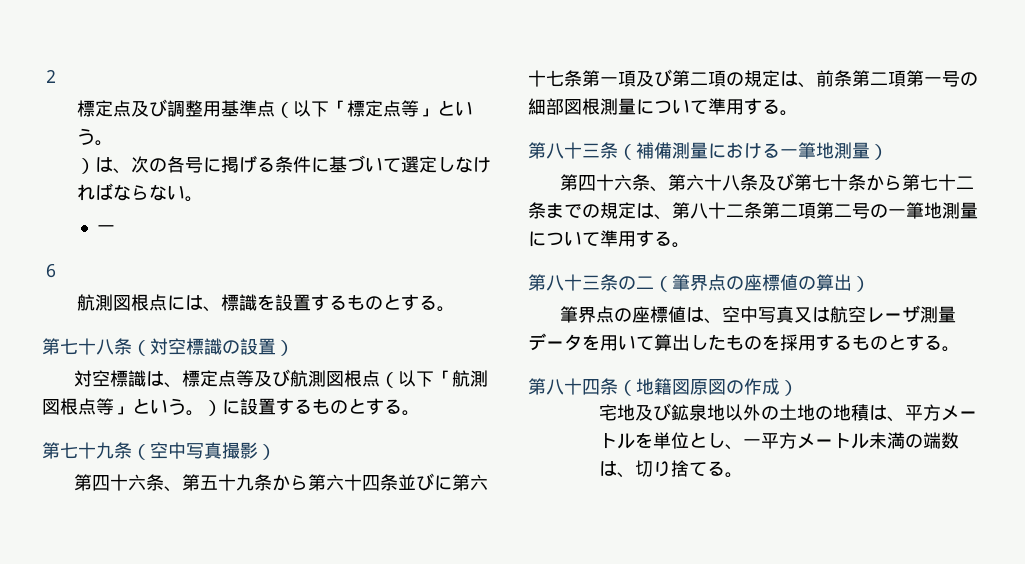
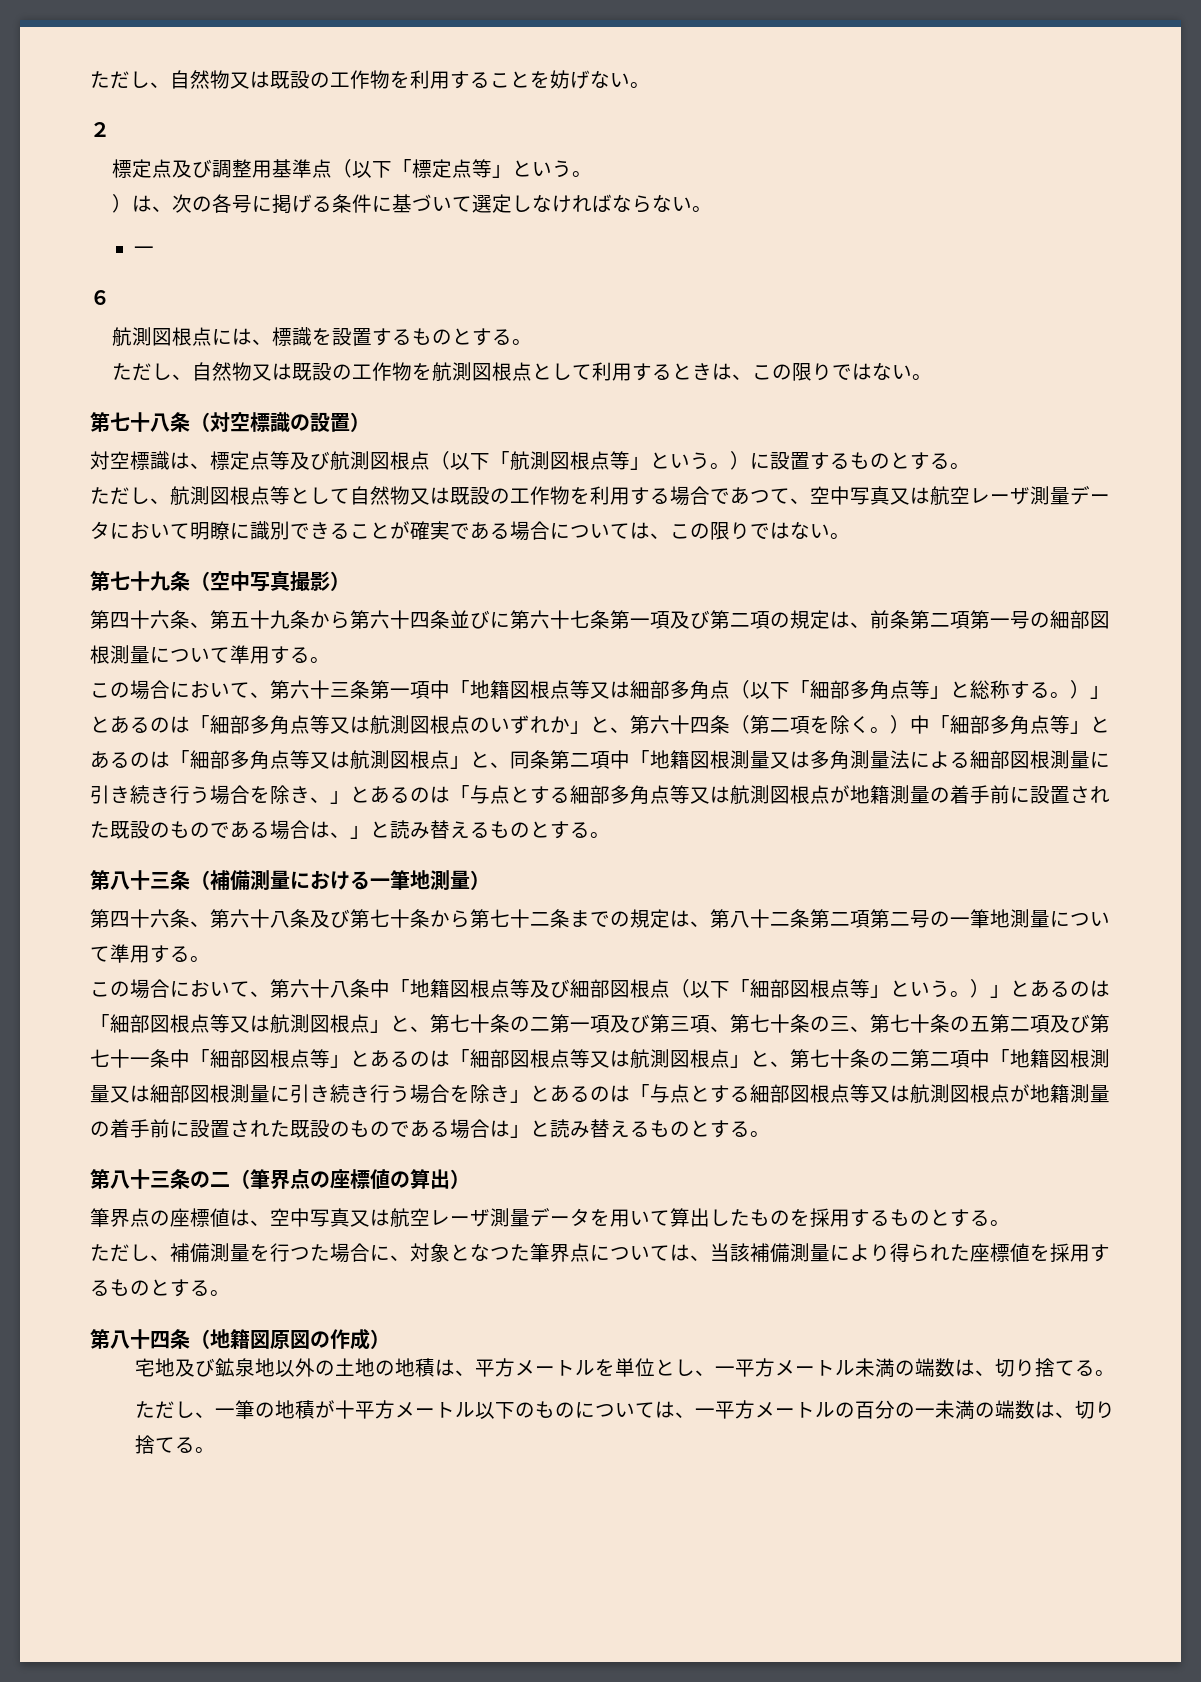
+ ただし、自然物又は既設の工作物を利用することを妨げない。
+ ただし、自然物又は既設の工作物を航測図根点として利用するときは、この限りではない。
+ ただし、航測図根点等として自然物又は既設の工作物を利用する場合であつて、空中写真又は航空レーザ測量データにおいて明瞭に識別できることが確実である場合については、この限りではない。
+ この場合において、第六十三条第一項中「地籍図根点等又は細部多角点（以下「細部多角点等」と総称する。）」とあるのは「細部多角点等又は航測図根点のいずれか」と、第六十四条（第二項を除く。）中「細部多角点等」とあるのは「細部多角点等又は航測図根点」と、同条第二項中「地籍図根測量又は多角測量法による細部図根測量に引き続き行う場合を除き、」とあるのは「与点とする細部多角点等又は航測図根点が地籍測量の着手前に設置された既設のものである場合は、」と読み替えるものとする。
+ この場合において、第六十八条中「地籍図根点等及び細部図根点（以下「細部図根点等」という。）」とあるのは「細部図根点等又は航測図根点」と、第七十条の二第一項及び第三項、第七十条の三、第七十条の五第二項及び第七十一条中「細部図根点等」とあるのは「細部図根点等又は航測図根点」と、第七十条の二第二項中「地籍図根測量又は細部図根測量に引き続き行う場合を除き」とあるのは「与点とする細部図根点等又は航測図根点が地籍測量の着手前に設置された既設のものである場合は」と読み替えるものとする。
+ ただし、補備測量を行つた場合に、対象となつた筆界点については、当該補備測量により得られた座標値を採用するものとする。
+ ただし、一筆の地積が十平方メートル以下のものについては、一平方メートルの百分の一未満の端数は、切り捨てる。

